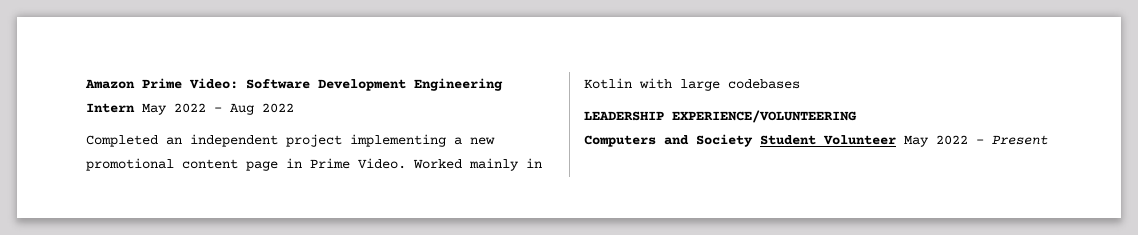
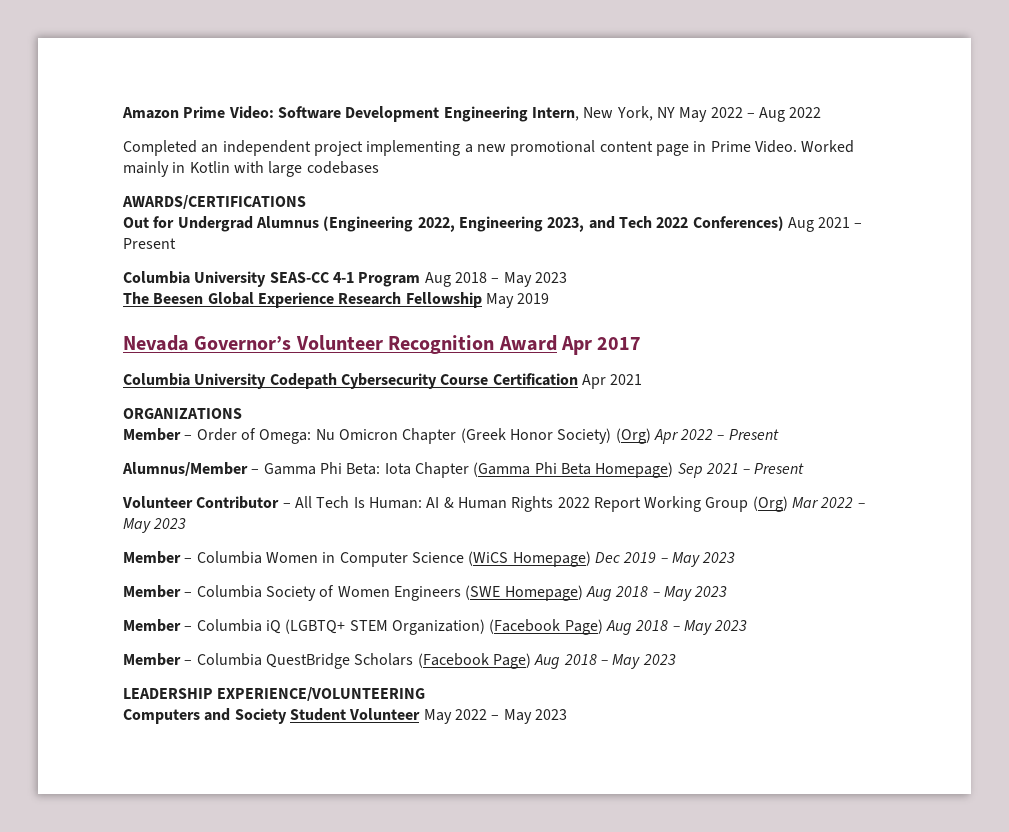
- Amazon Prime Video: Software Development Engineering Intern May 2022 – Aug 2022
+ Amazon Prime Video: Software Development Engineering Intern, New York, NY May 2022 – Aug 2022
+ AWARDS/CERTIFICATIONS
+ Out for Undergrad Alumnus (Engineering 2022, Engineering 2023, and Tech 2022 Conferences) Aug 2021 – Present
+ Columbia University SEAS-CC 4-1 Program Aug 2018 – May 2023
+ The Beesen Global Experience Research Fellowship May 2019
+ Nevada Governor’s Volunteer Recognition Award Apr 2017
+ Columbia University Codepath Cybersecurity Course Certification Apr 2021
+ ORGANIZATIONS
+ Member – Order of Omega: Nu Omicron Chapter (Greek Honor Society) (Org) Apr 2022 – Present
+ Alumnus/Member – Gamma Phi Beta: Iota Chapter (Gamma Phi Beta Homepage) Sep 2021 – Present
+ Volunteer Contributor – All Tech Is Human: AI & Human Rights 2022 Report Working Group (Org) Mar 2022 – May 2023
+ Member – Columbia Women in Computer Science (WiCS Homepage) Dec 2019 – May 2023
+ Member – Columbia Society of Women Engineers (SWE Homepage) Aug 2018 – May 2023
+ Member – Columbia iQ (LGBTQ+ STEM Organization) (Facebook Page) Aug 2018 – May 2023
+ Member – Columbia QuestBridge Scholars (Facebook Page) Aug 2018 – May 2023
- Computers and Society Student Volunteer May 2022 – Present
+ Computers and Society Student Volunteer May 2022 – May 2023

